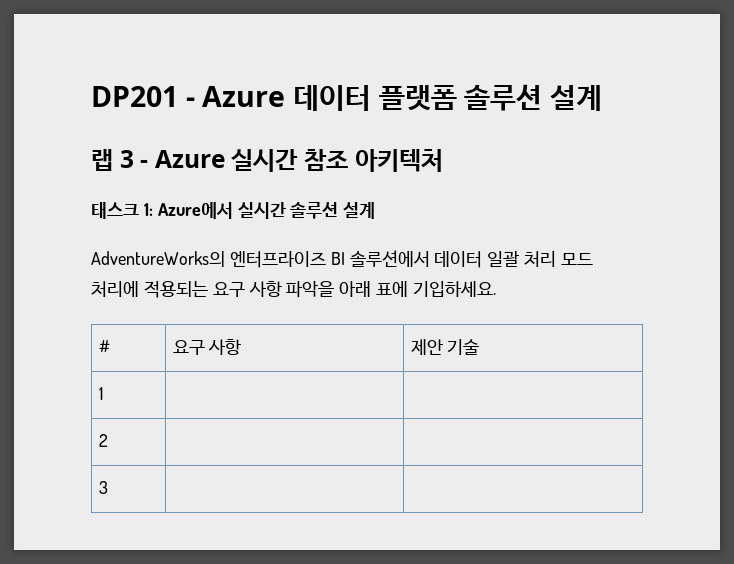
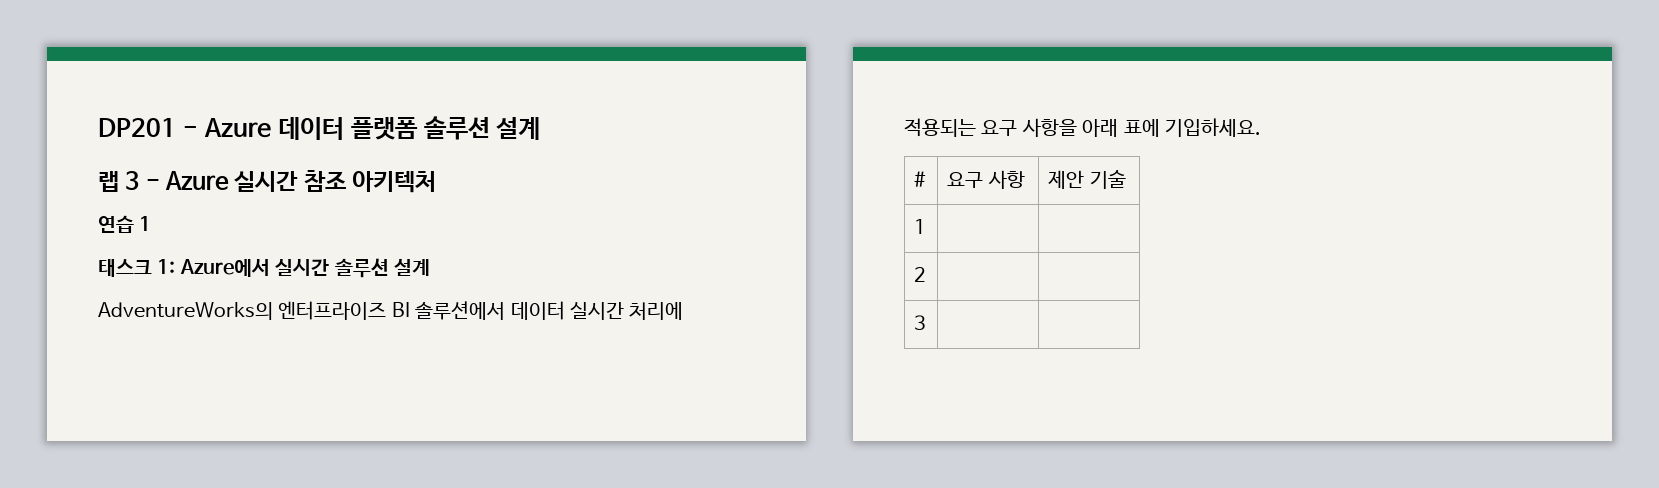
+ 연습 1
- AdventureWorks의 엔터프라이즈 BI 솔루션에서 데이터 일괄 처리 모드 처리에 적용되는 요구 사항 파악을 아래 표에 기입하세요.
+ AdventureWorks의 엔터프라이즈 BI 솔루션에서 데이터 실시간 처리에 적용되는 요구 사항을 아래 표에 기입하세요.

